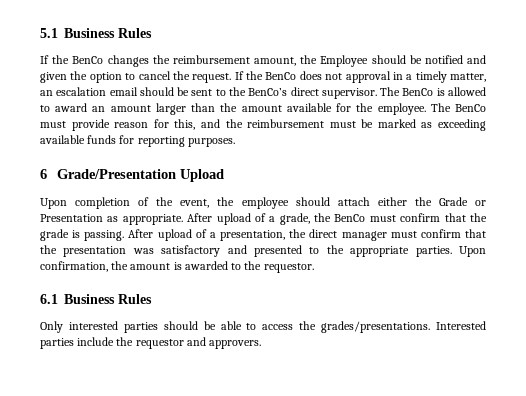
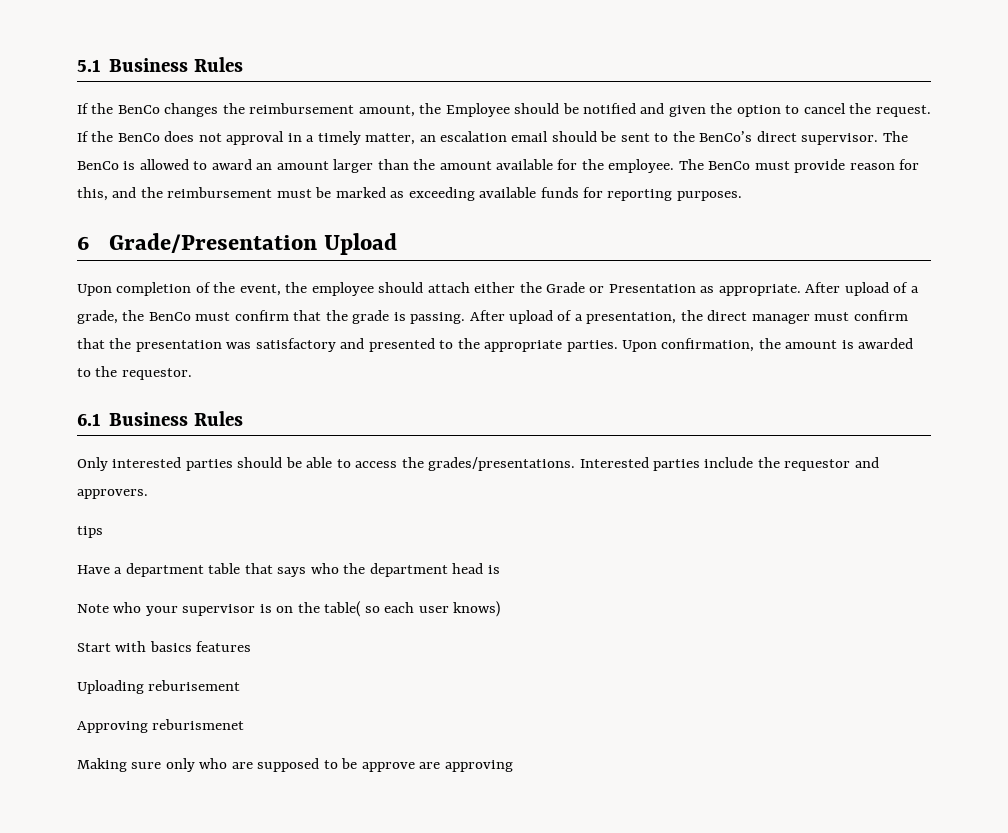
+ tips
+ Have a department table that says who the department head is
+ Note who your supervisor is on the table( so each user knows)
+ Start with basics features
+ Uploading reburisement
+ Approving reburismenet
+ Making sure only who are supposed to be approve are approving

